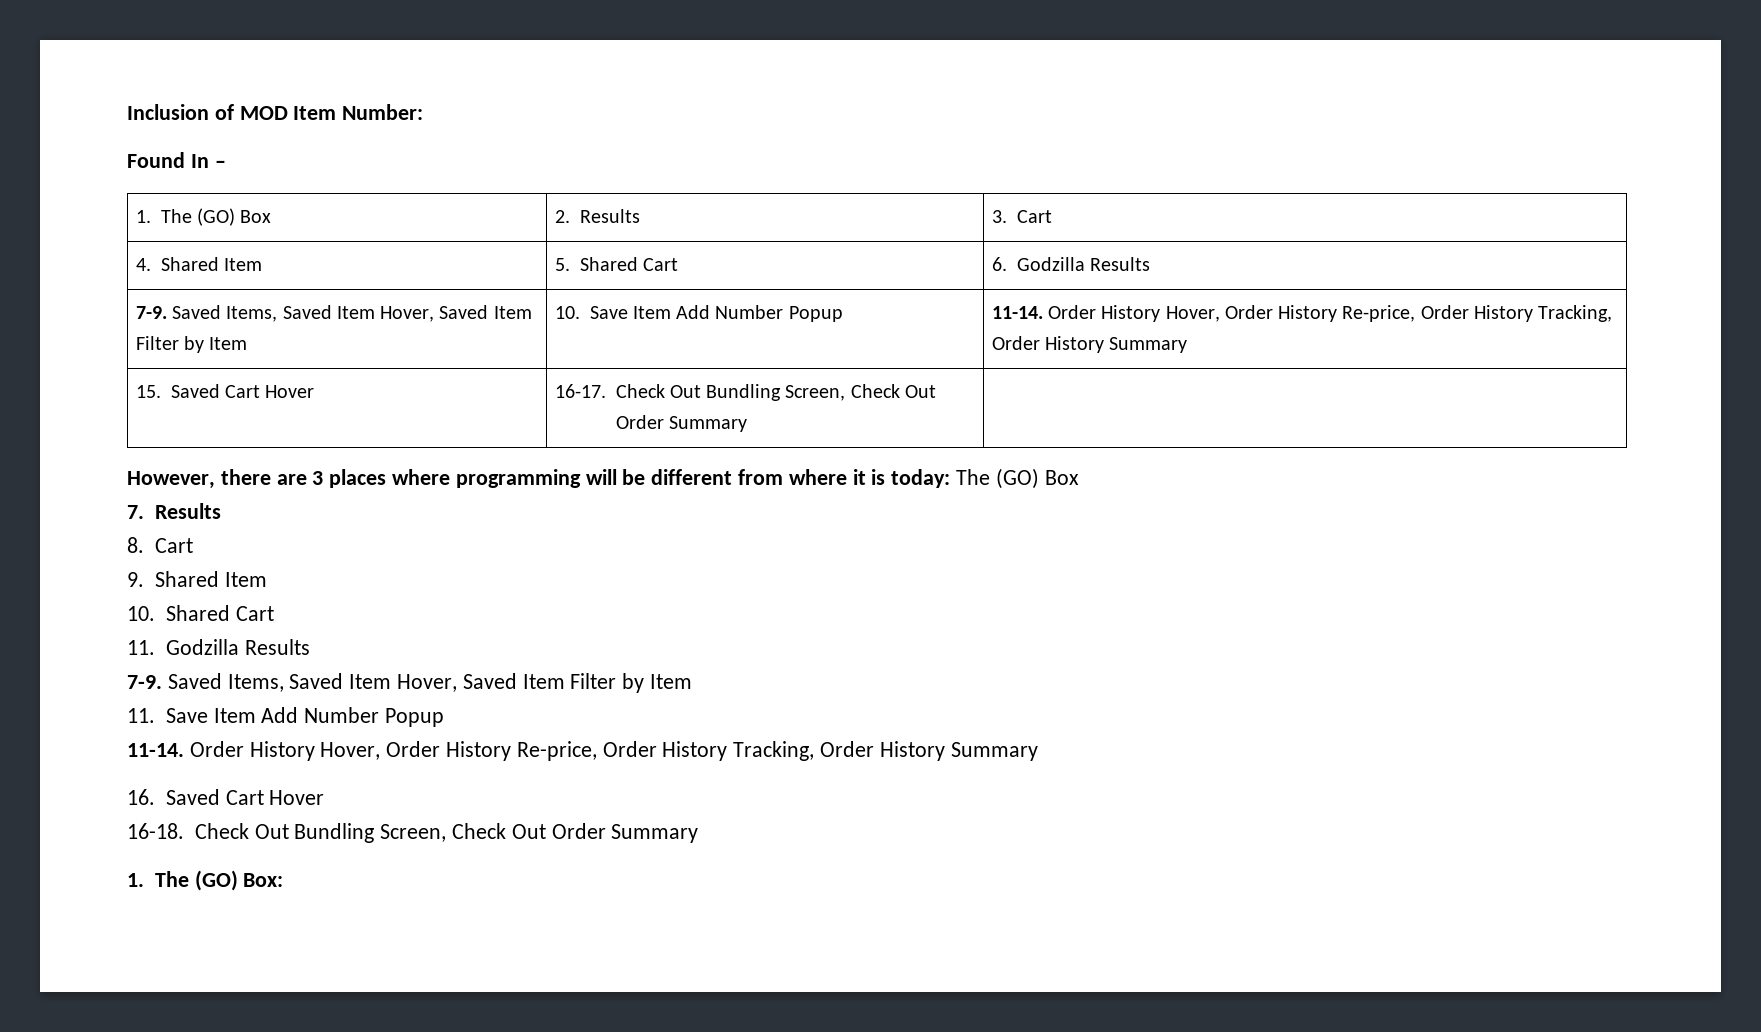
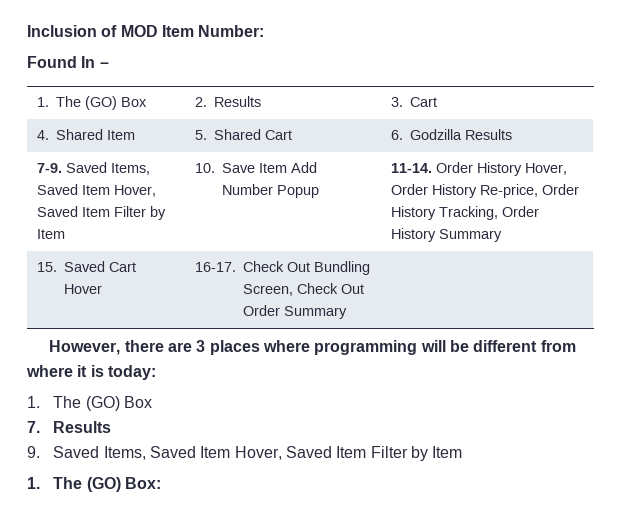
- However, there are 3 places where programming will be different from where it is today: The (GO) Box
+ However, there are 3 places where programming will be different from where it is today:
+ 1. The (GO) Box
- 8. Cart
- 9. Shared Item
- 10. Shared Cart
- 11. Godzilla Results
- 7-9. Saved Items, Saved Item Hover, Saved Item Filter by Item
+ 9. Saved Items, Saved Item Hover, Saved Item Filter by Item
- 11. Save Item Add Number Popup
- 11-14. Order History Hover, Order History Re-price, Order History Tracking, Order History Summary
- 16. Saved Cart Hover
- 16-18. Check Out Bundling Screen, Check Out Order Summary

